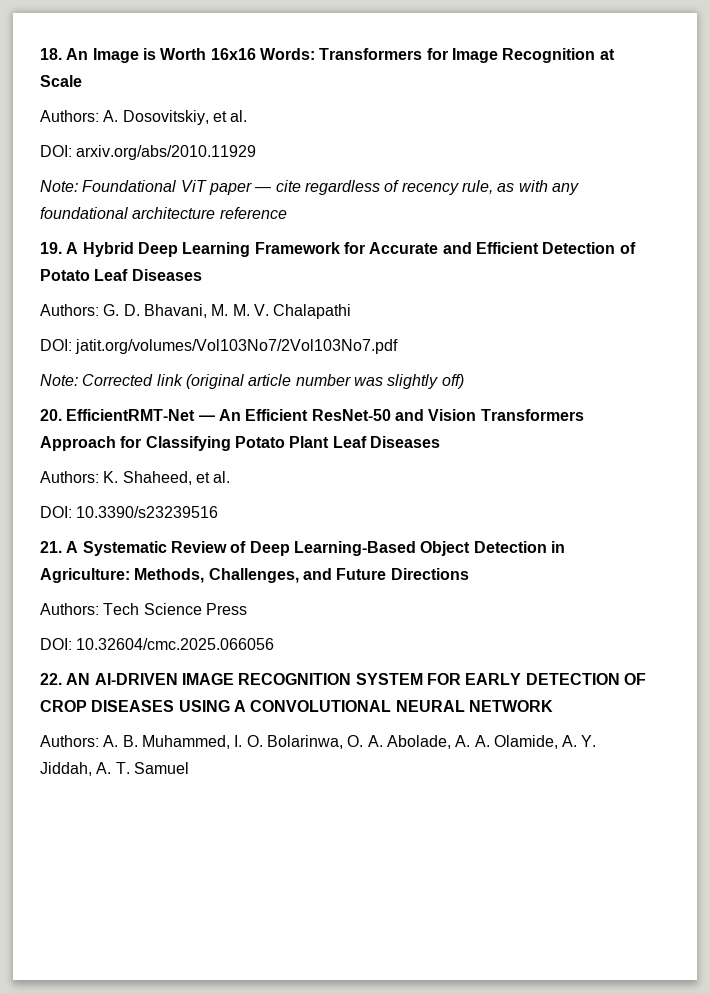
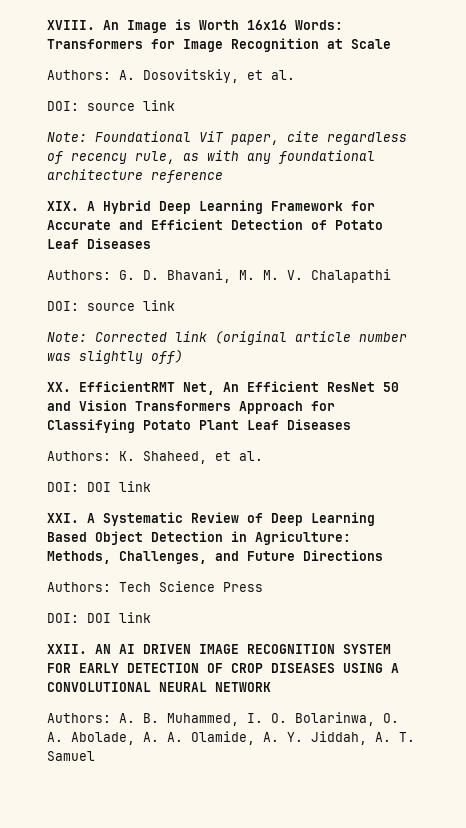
- 18. An Image is Worth 16x16 Words: Transformers for Image Recognition at Scale
+ XVIII. An Image is Worth 16x16 Words: Transformers for Image Recognition at Scale
  Authors: A. Dosovitskiy, et al.
- DOI: arxiv.org/abs/2010.11929
+ DOI: source link
- Note: Foundational ViT paper — cite regardless of recency rule, as with any foundational architecture reference
+ Note: Foundational ViT paper, cite regardless of recency rule, as with any foundational architecture reference
- 19. A Hybrid Deep Learning Framework for Accurate and Efficient Detection of Potato Leaf Diseases
+ XIX. A Hybrid Deep Learning Framework for Accurate and Efficient Detection of Potato Leaf Diseases
  Authors: G. D. Bhavani, M. M. V. Chalapathi
- DOI: jatit.org/volumes/Vol103No7/2Vol103No7.pdf
+ DOI: source link
- 20. EfficientRMT-Net — An Efficient ResNet-50 and Vision Transformers Approach for Classifying Potato Plant Leaf Diseases
+ XX. EfficientRMT Net, An Efficient ResNet 50 and Vision Transformers Approach for Classifying Potato Plant Leaf Diseases
  Authors: K. Shaheed, et al.
- DOI: 10.3390/s23239516
- 21. A Systematic Review of Deep Learning-Based Object Detection in Agriculture: Methods, Challenges, and Future Directions
+ DOI: DOI link
+ XXI. A Systematic Review of Deep Learning Based Object Detection in Agriculture: Methods, Challenges, and Future Directions
  Authors: Tech Science Press
- DOI: 10.32604/cmc.2025.066056
- 22. AN AI-DRIVEN IMAGE RECOGNITION SYSTEM FOR EARLY DETECTION OF CROP DISEASES USING A CONVOLUTIONAL NEURAL NETWORK
+ DOI: DOI link
+ XXII. AN AI DRIVEN IMAGE RECOGNITION SYSTEM FOR EARLY DETECTION OF CROP DISEASES USING A CONVOLUTIONAL NEURAL NETWORK

